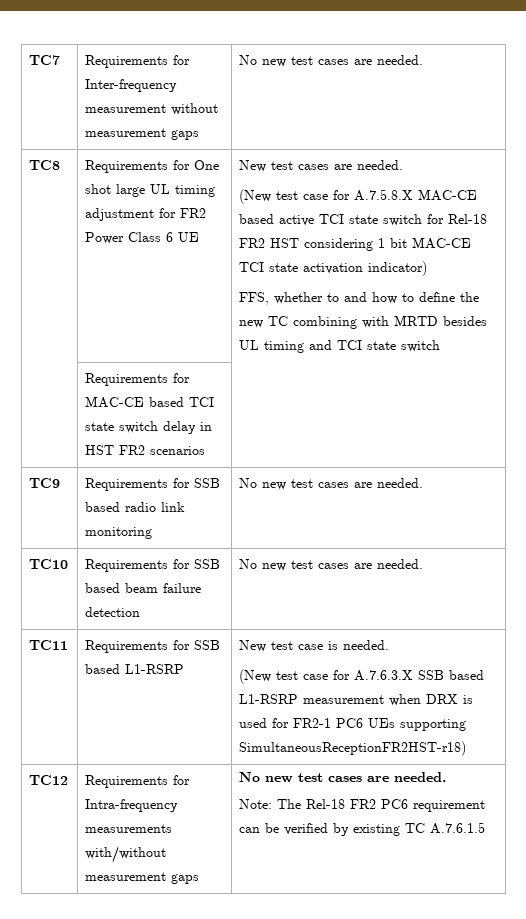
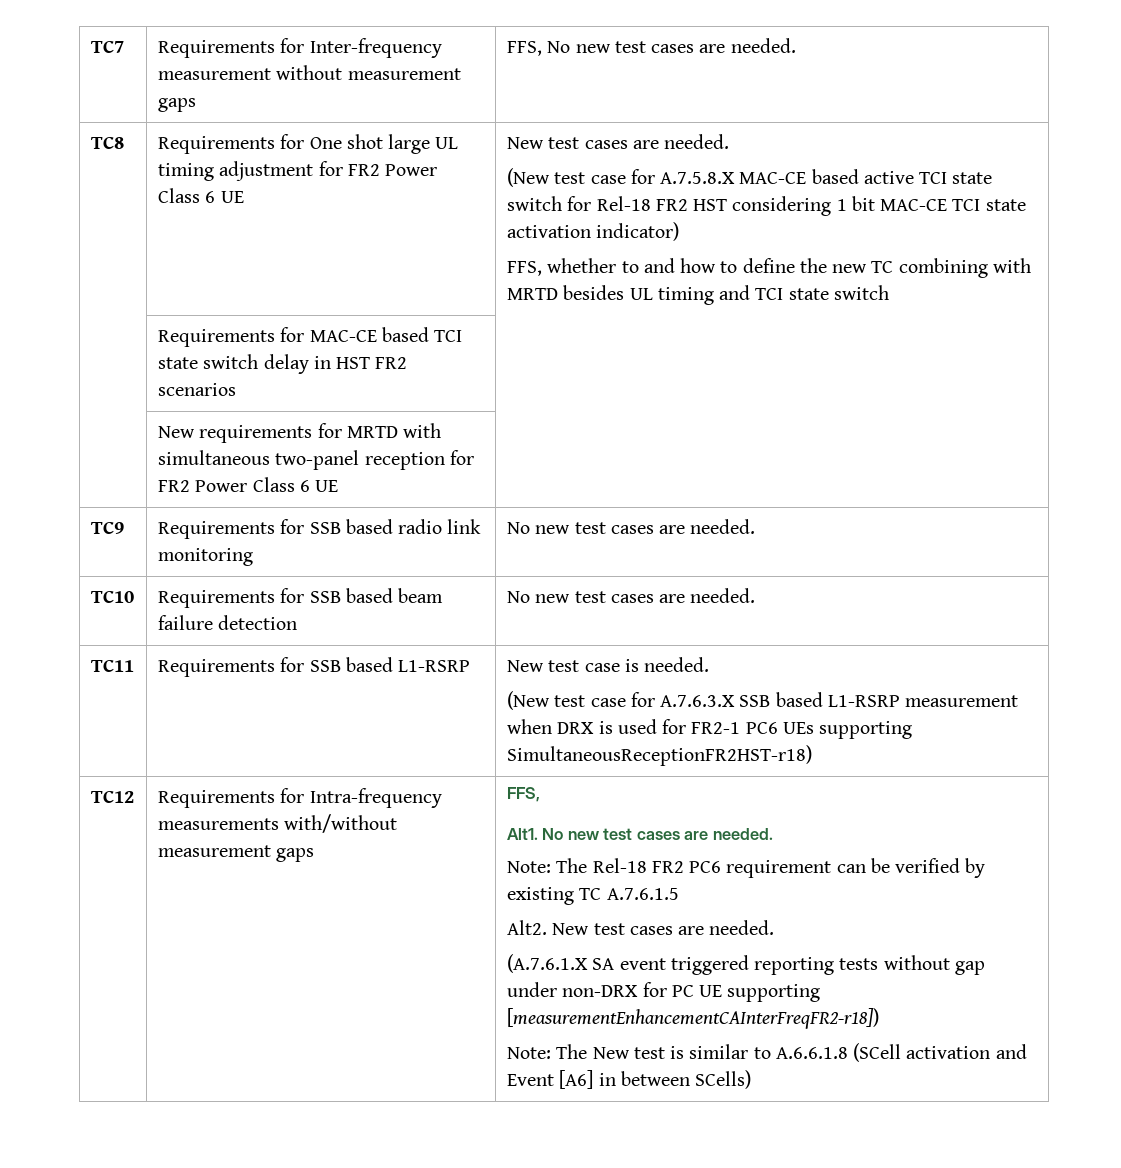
- TC7 | Requirements for Inter-frequency measurement without measurement gaps | No new test cases are needed.
+ TC7 | Requirements for Inter-frequency measurement without measurement gaps | FFS, No new test cases are needed.
+ | New requirements for MRTD with simultaneous two-panel reception for FR2 Power Class 6 UE |
- Requirements for Intra-frequency measurements with/without measurement gaps | No new test cases are needed.
+ Requirements for Intra-frequency measurements with/without measurement gaps | FFS,
+ Alt1. No new test cases are needed.
+ Alt2. New test cases are needed.
+ (A.7.6.1.X SA event triggered reporting tests without gap under non-DRX for PC UE supporting [measurementEnhancementCAInterFreqFR2-r18])
+ Note: The New test is similar to A.6.6.1.8 (SCell activation and Event [A6] in between SCells)

